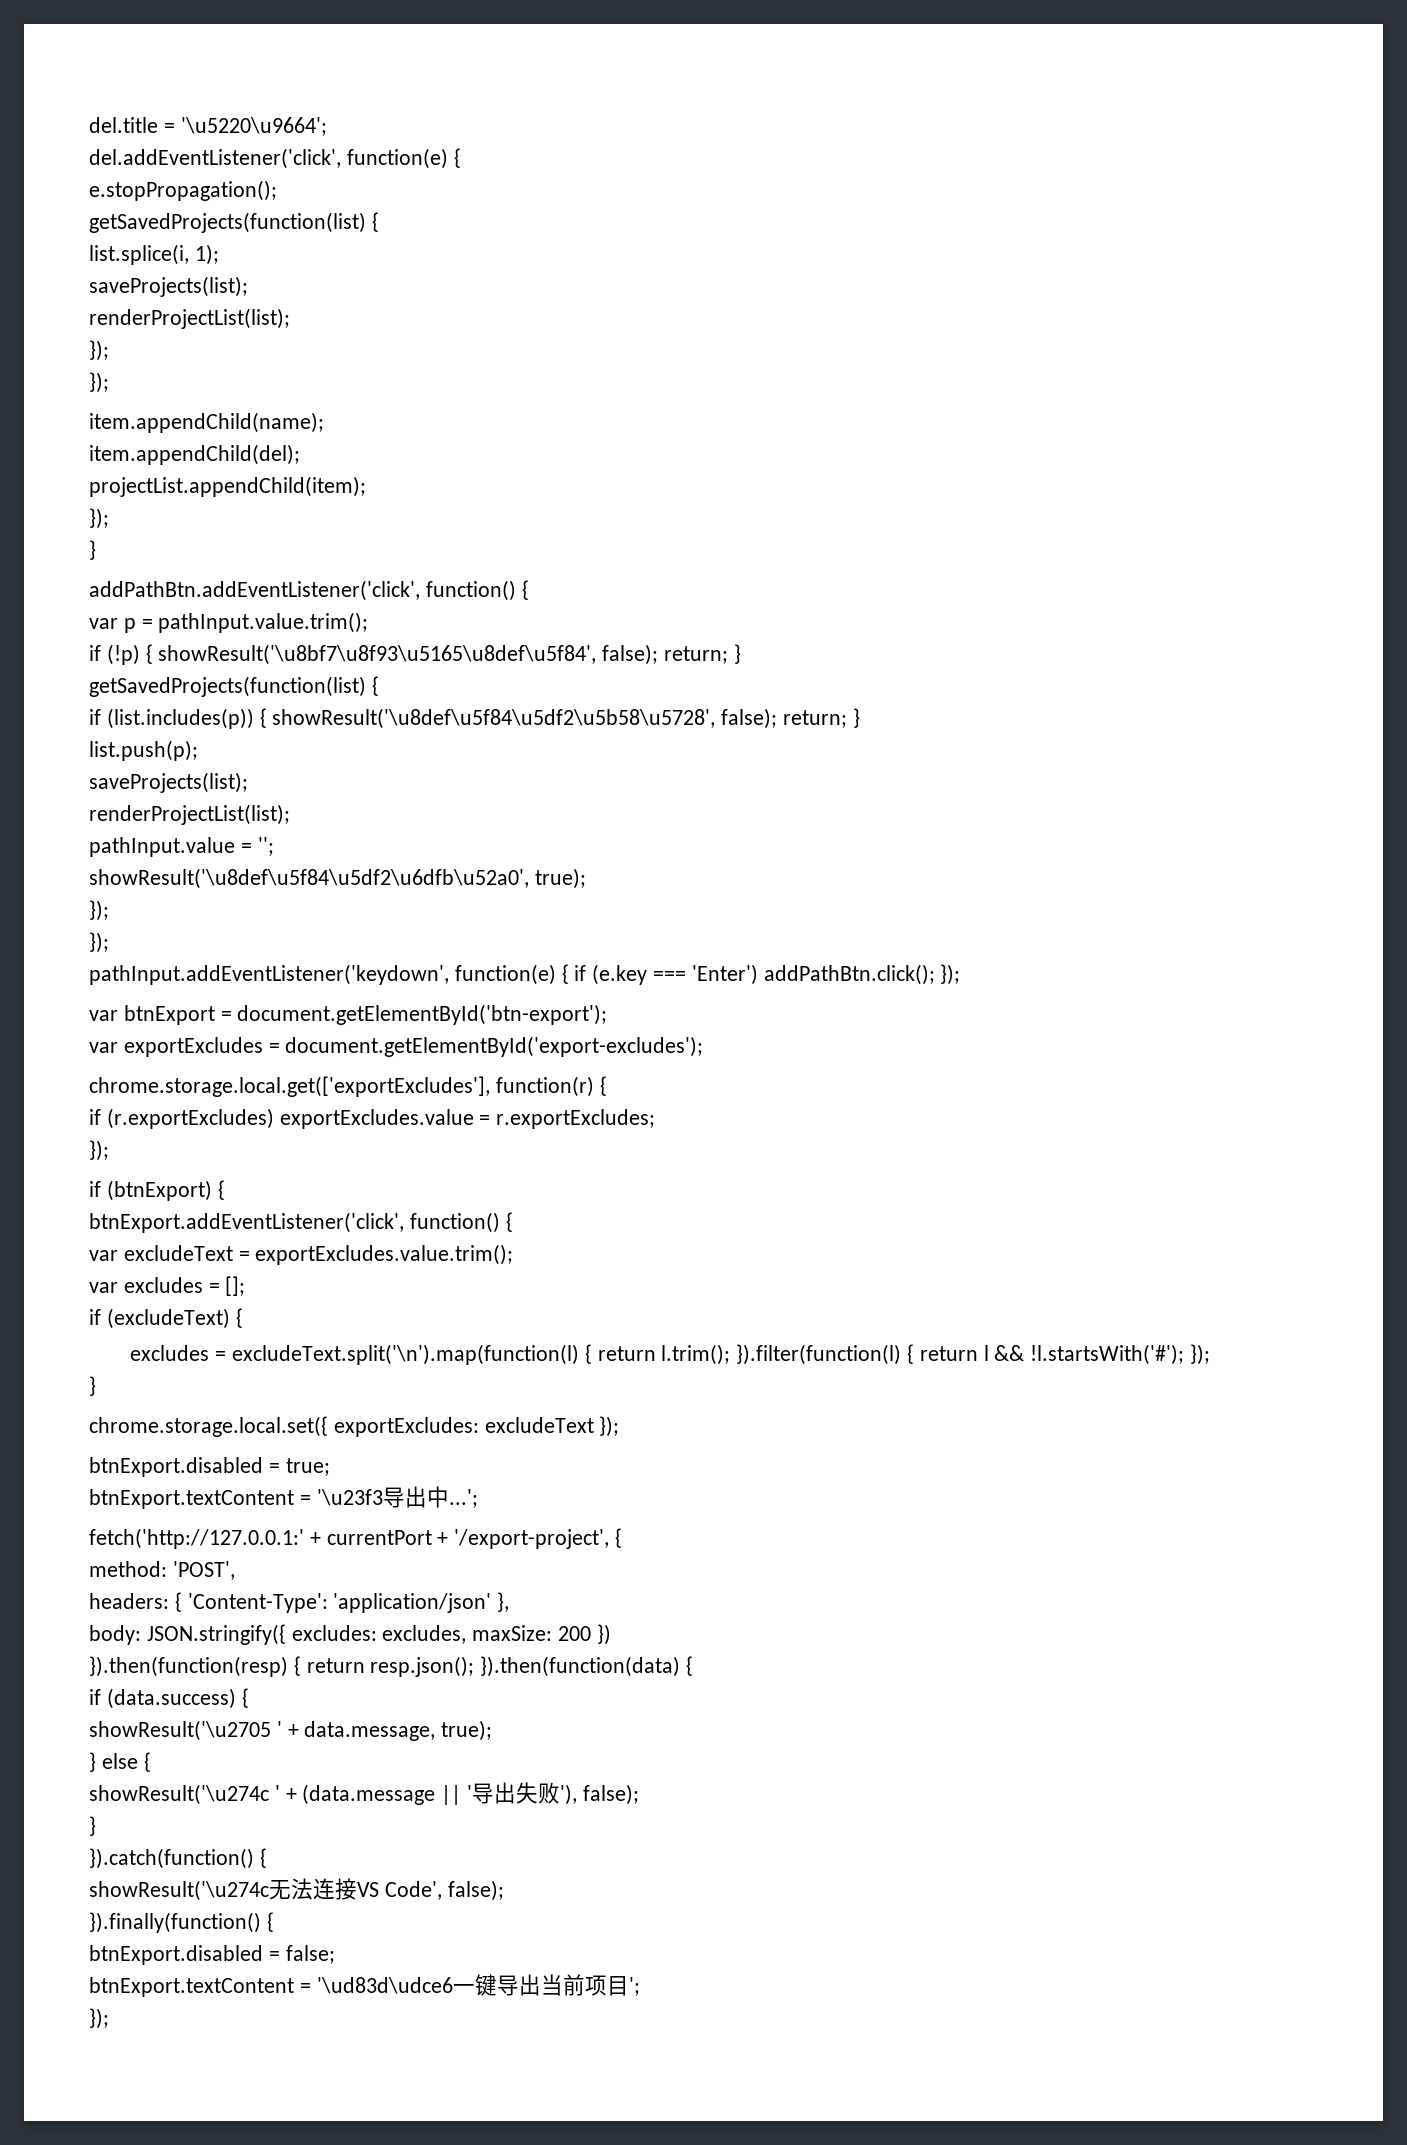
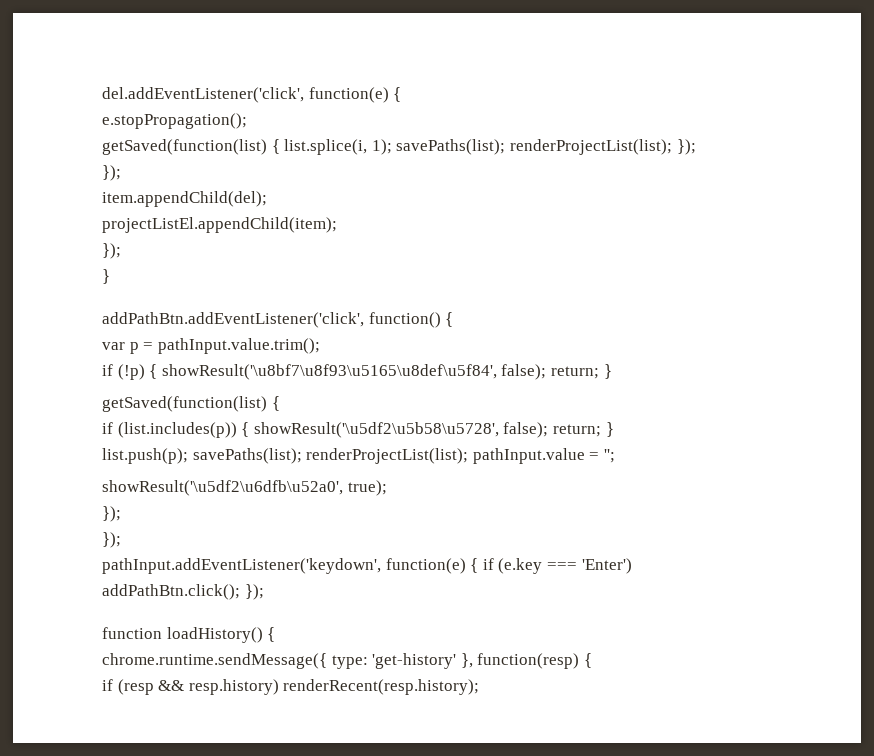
- del.title = '\u5220\u9664';
  e.stopPropagation();
- getSavedProjects(function(list) {
- list.splice(i, 1);
- saveProjects(list);
- renderProjectList(list);
+ getSaved(function(list) { list.splice(i, 1); savePaths(list); renderProjectList(list); });
  });
- });
- item.appendChild(name);
- projectList.appendChild(item);
+ projectListEl.appendChild(item);
  if (!p) { showResult('\u8bf7\u8f93\u5165\u8def\u5f84', false); return; }
- getSavedProjects(function(list) {
+ getSaved(function(list) {
- if (list.includes(p)) { showResult('\u8def\u5f84\u5df2\u5b58\u5728', false); return; }
+ if (list.includes(p)) { showResult('\u5df2\u5b58\u5728', false); return; }
- list.push(p);
- saveProjects(list);
- renderProjectList(list);
- pathInput.value = '';
+ list.push(p); savePaths(list); renderProjectList(list); pathInput.value = '';
- showResult('\u8def\u5f84\u5df2\u6dfb\u52a0', true);
+ showResult('\u5df2\u6dfb\u52a0', true);
- var btnExport = document.getElementById('btn-export');
- var exportExcludes = document.getElementById('export-excludes');
- chrome.storage.local.get(['exportExcludes'], function(r) {
- if (r.exportExcludes) exportExcludes.value = r.exportExcludes;
- });
- if (btnExport) {
- btnExport.addEventListener('click', function() {
- var excludeText = exportExcludes.value.trim();
- var excludes = [];
- if (excludeText) {
- excludes = excludeText.split('\n').map(function(l) { return l.trim(); }).filter(function(l) { return l && !l.startsWith('#'); });
- }
- chrome.storage.local.set({ exportExcludes: excludeText });
- btnExport.disabled = true;
- btnExport.textContent = '\u23f3导出中...';
- fetch('http://127.0.0.1:' + currentPort + '/export-project', {
- method: 'POST',
- headers: { 'Content-Type': 'application/json' },
- body: JSON.stringify({ excludes: excludes, maxSize: 200 })
- }).then(function(resp) { return resp.json(); }).then(function(data) {
- if (data.success) {
- showResult('\u2705 ' + data.message, true);
- } else {
- showResult('\u274c ' + (data.message || '导出失败'), false);
- }
- }).catch(function() {
- showResult('\u274c无法连接VS Code', false);
- }).finally(function() {
- btnExport.disabled = false;
- btnExport.textContent = '\ud83d\udce6一键导出当前项目';
- });
+ function loadHistory() {
+ chrome.runtime.sendMessage({ type: 'get-history' }, function(resp) {
+ if (resp && resp.history) renderRecent(resp.history);

